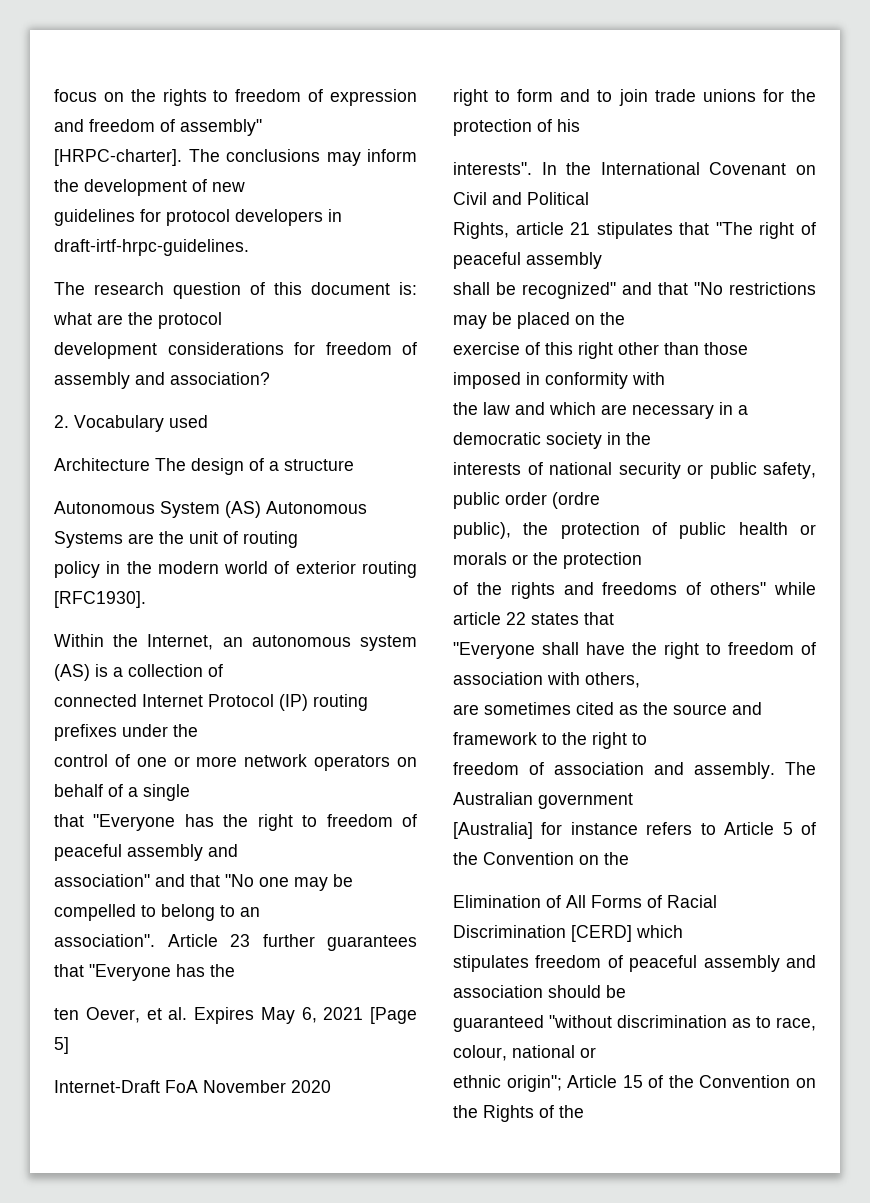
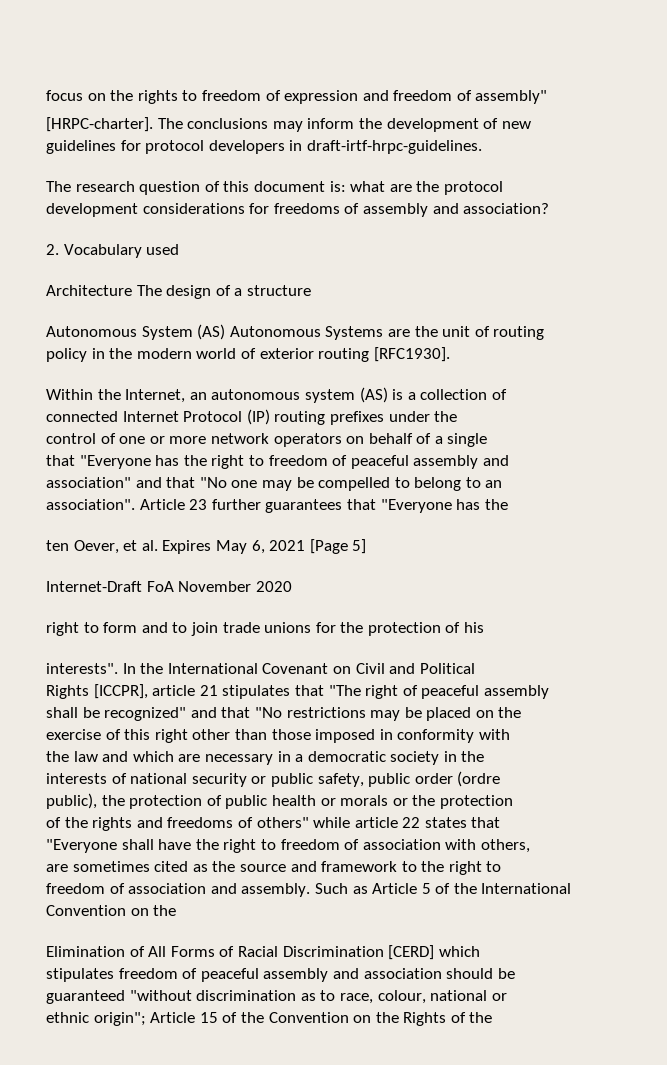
- development considerations for freedom of assembly and association?
+ development considerations for freedoms of assembly and association?
- Rights, article 21 stipulates that "The right of peaceful assembly
+ Rights [ICCPR], article 21 stipulates that "The right of peaceful assembly
- The Australian government
- [Australia] for instance refers to Article 5 of the Convention on the
+ Such as Article 5 of the International Convention on the

